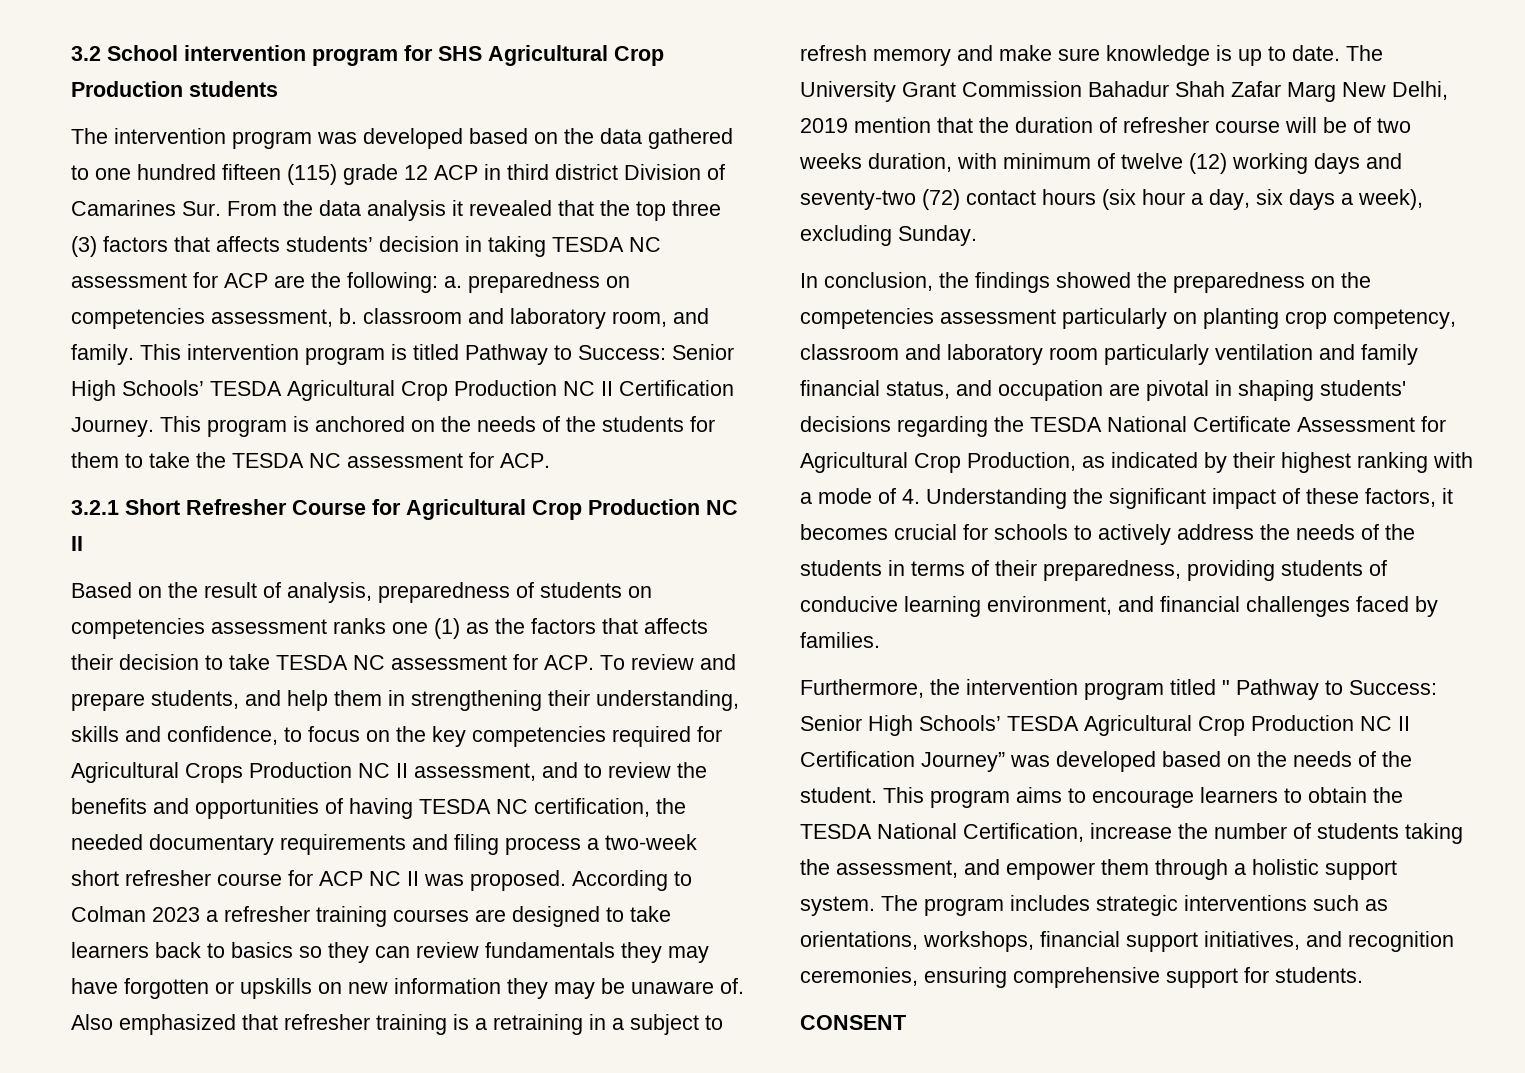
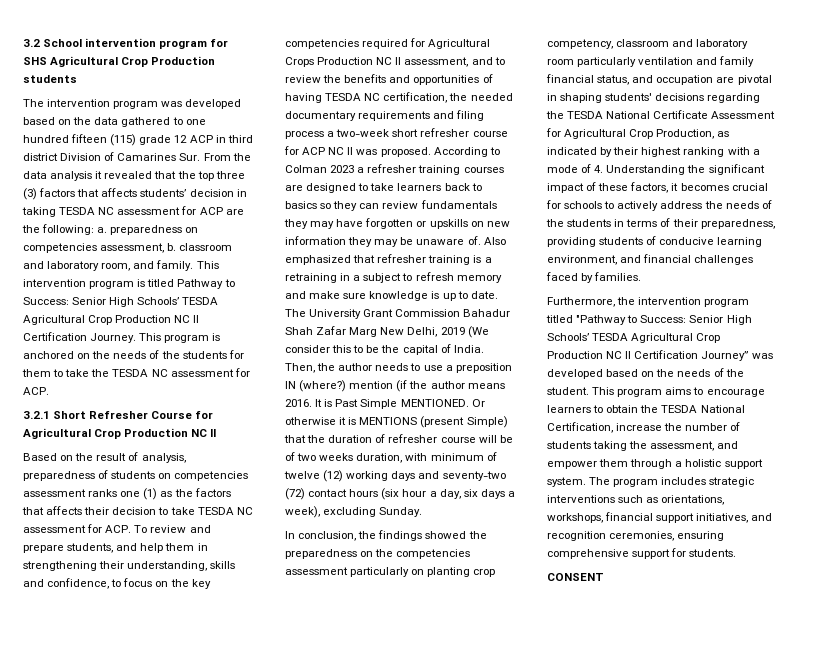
- The University Grant Commission Bahadur Shah Zafar Marg New Delhi, 2019 mention that the duration of refresher course will be of two weeks duration, with minimum of twelve (12) working days and seventy-two (72) contact hours (six hour a day, six days a week), excluding Sunday.
+ The University Grant Commission Bahadur Shah Zafar Marg New Delhi, 2019 (We consider this to be the capital of India. Then, the author needs to use a preposition IN (where?) mention (if the author means 2016. It is Past Simple MENTIONED. Or otherwise it is MENTIONS (present Simple) that the duration of refresher course will be of two weeks duration, with minimum of twelve (12) working days and seventy-two (72) contact hours (six hour a day, six days a week), excluding Sunday.
- Furthermore, the intervention program titled " Pathway to Success: Senior High Schools’ TESDA Agricultural Crop Production NC II Certification Journey” was developed based on the needs of the student.
+ Furthermore, the intervention program titled "Pathway to Success: Senior High Schools’ TESDA Agricultural Crop Production NC II Certification Journey” was developed based on the needs of the student.

